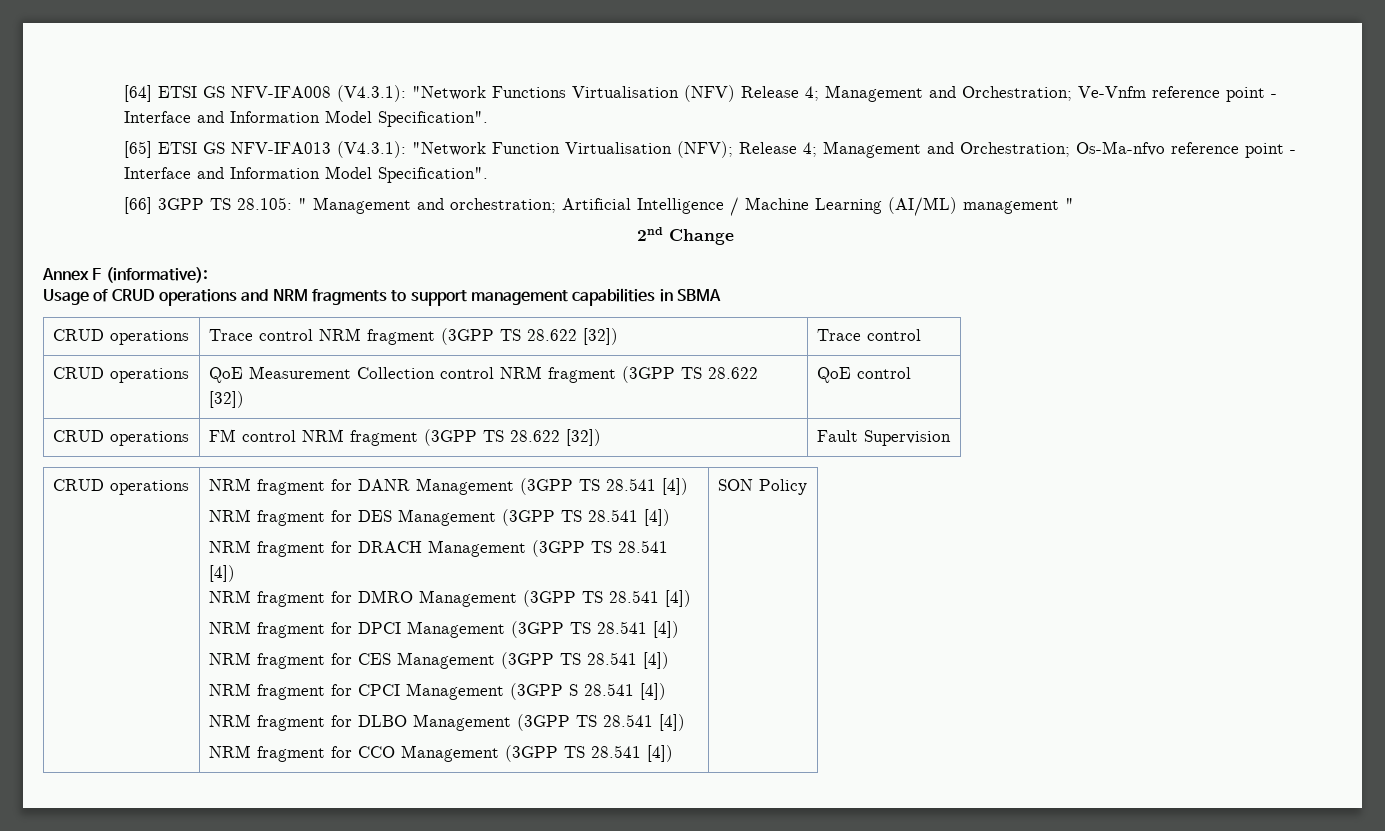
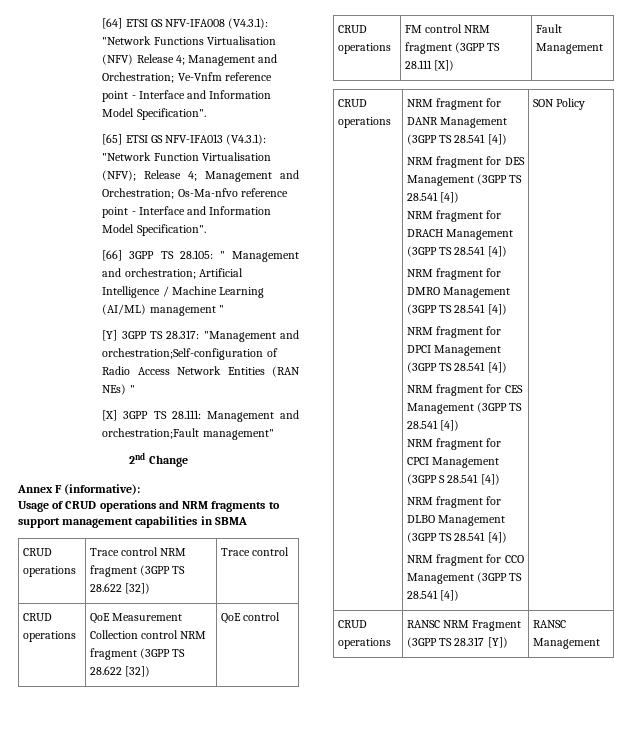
+ [Y] 3GPP TS 28.317: "Management and orchestration;Self-configuration of Radio Access Network Entities (RAN NEs) "
+ [X] 3GPP TS 28.111: Management and orchestration;Fault management"
- CRUD operations | FM control NRM fragment (3GPP TS 28.622 [32]) | Fault Supervision
+ CRUD operations | FM control NRM fragment (3GPP TS 28.111 [X]) | Fault Management
+ CRUD operations | RANSC NRM Fragment (3GPP TS 28.317 [Y]) | RANSC Management

